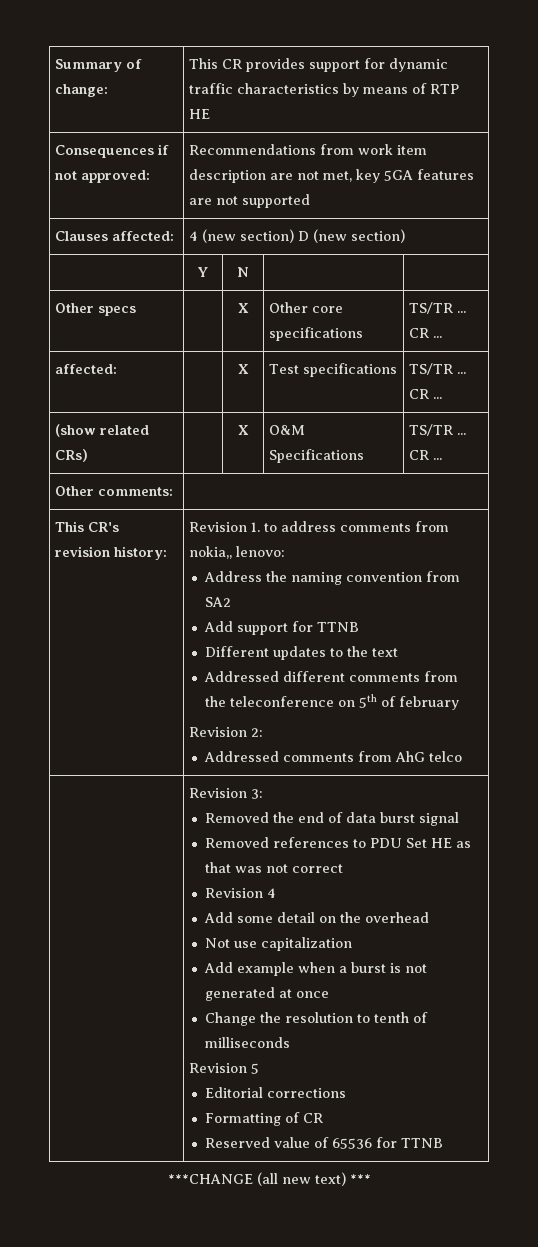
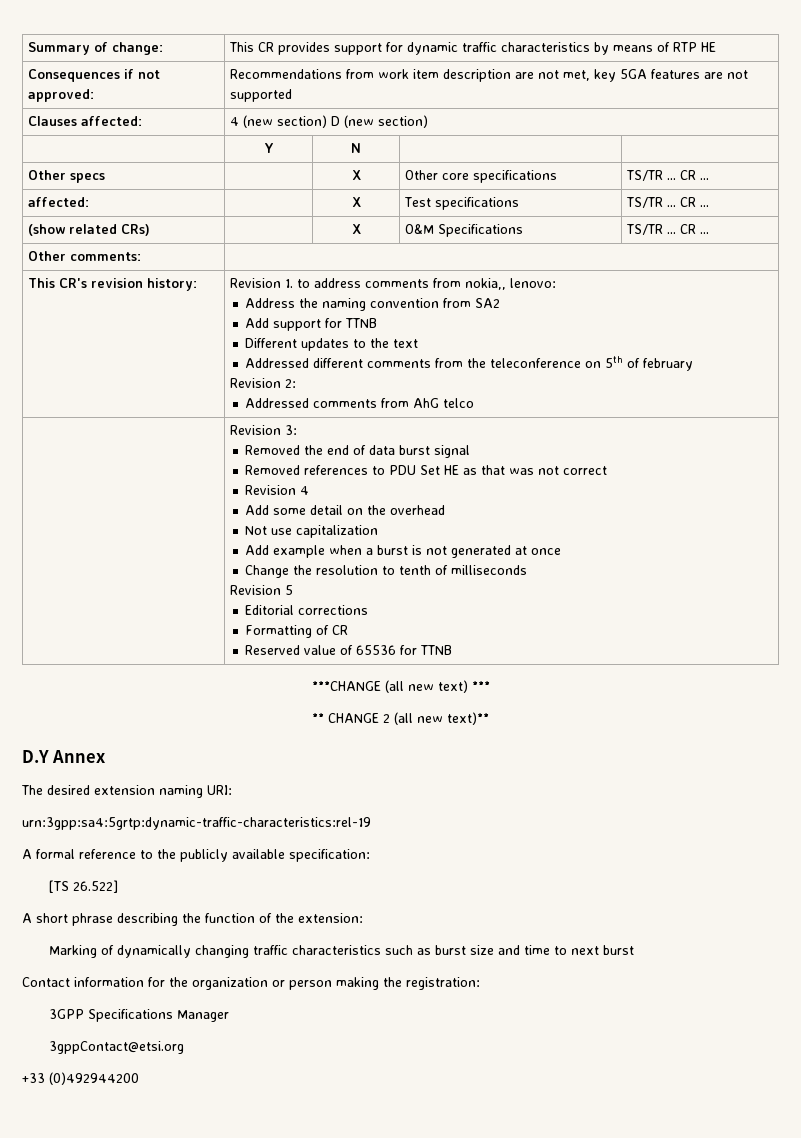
+ ** CHANGE 2 (all new text)**
+ D.Y Annex
+ The desired extension naming URI:
+ urn:3gpp:sa4:5grtp:dynamic-traffic-characteristics:rel-19
+ A formal reference to the publicly available specification:
+ [TS 26.522]
+ A short phrase describing the function of the extension:
+ Marking of dynamically changing traffic characteristics such as burst size and time to next burst
+ Contact information for the organization or person making the registration:
+ 3GPP Specifications Manager
+ 3gppContact@etsi.org
+ +33 (0)492944200

